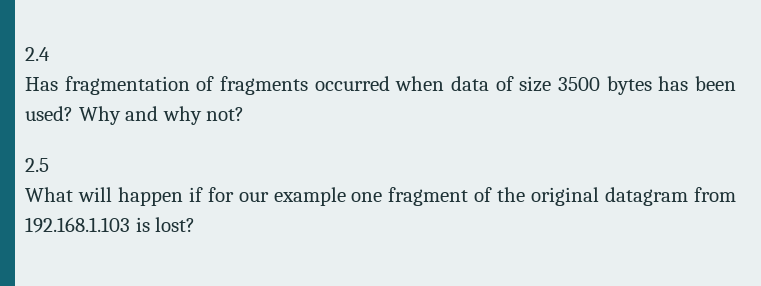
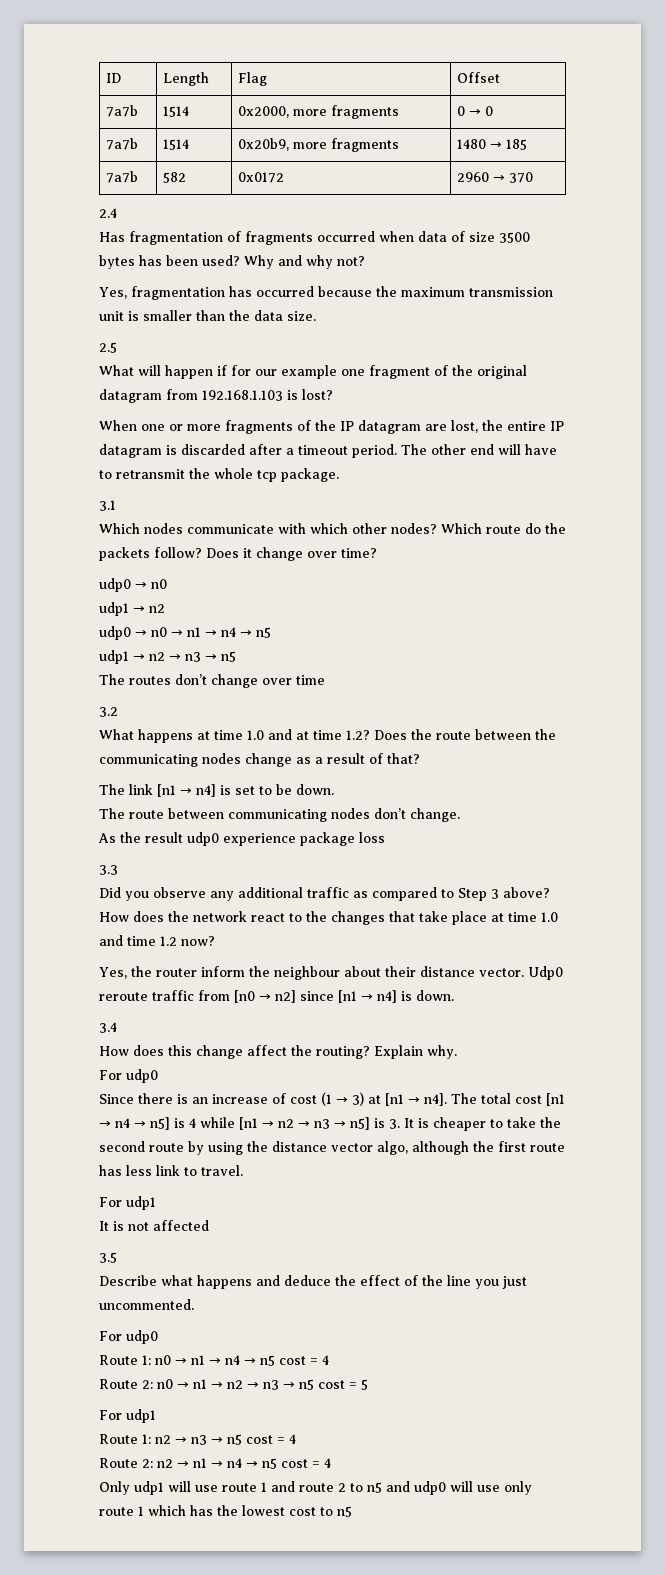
+ ID | Length | Flag | Offset
+ 7a7b | 1514 | 0x2000, more fragments | 0 → 0
+ 7a7b | 1514 | 0x20b9, more fragments | 1480 → 185
+ 7a7b | 582 | 0x0172 | 2960 → 370
+ Yes, fragmentation has occurred because the maximum transmission unit is smaller than the data size.
+ When one or more fragments of the IP datagram are lost, the entire IP datagram is discarded after a timeout period. The other end will have to retransmit the whole tcp package.
+ 3.1
+ Which nodes communicate with which other nodes? Which route do the packets follow? Does it change over time?
+ udp0 → n0
+ udp1 → n2
+ udp0 → n0 → n1 → n4 → n5
+ udp1 → n2 → n3 → n5
+ The routes don’t change over time
+ 3.2
+ What happens at time 1.0 and at time 1.2? Does the route between the communicating nodes change as a result of that?
+ The link [n1 → n4] is set to be down.
+ The route between communicating nodes don’t change.
+ As the result udp0 experience package loss
+ 3.3
+ Did you observe any additional traffic as compared to Step 3 above? How does the network react to the changes that take place at time 1.0 and time 1.2 now?
+ Yes, the router inform the neighbour about their distance vector. Udp0 reroute traffic from [n0 → n2] since [n1 → n4] is down.
+ 3.4
+ How does this change affect the routing? Explain why.
+ For udp0
+ Since there is an increase of cost (1 → 3) at [n1 → n4]. The total cost [n1 → n4 → n5] is 4 while [n1 → n2 → n3 → n5] is 3. It is cheaper to take the second route by using the distance vector algo, although the first route has less link to travel.
+ For udp1
+ It is not affected
+ 3.5
+ Describe what happens and deduce the effect of the line you just uncommented.
+ For udp0
+ Route 1: n0 → n1 → n4 → n5 cost = 4
+ Route 2: n0 → n1 → n2 → n3 → n5 cost = 5
+ For udp1
+ Route 1: n2 → n3 → n5 cost = 4
+ Route 2: n2 → n1 → n4 → n5 cost = 4
+ Only udp1 will use route 1 and route 2 to n5 and udp0 will use only route 1 which has the lowest cost to n5

